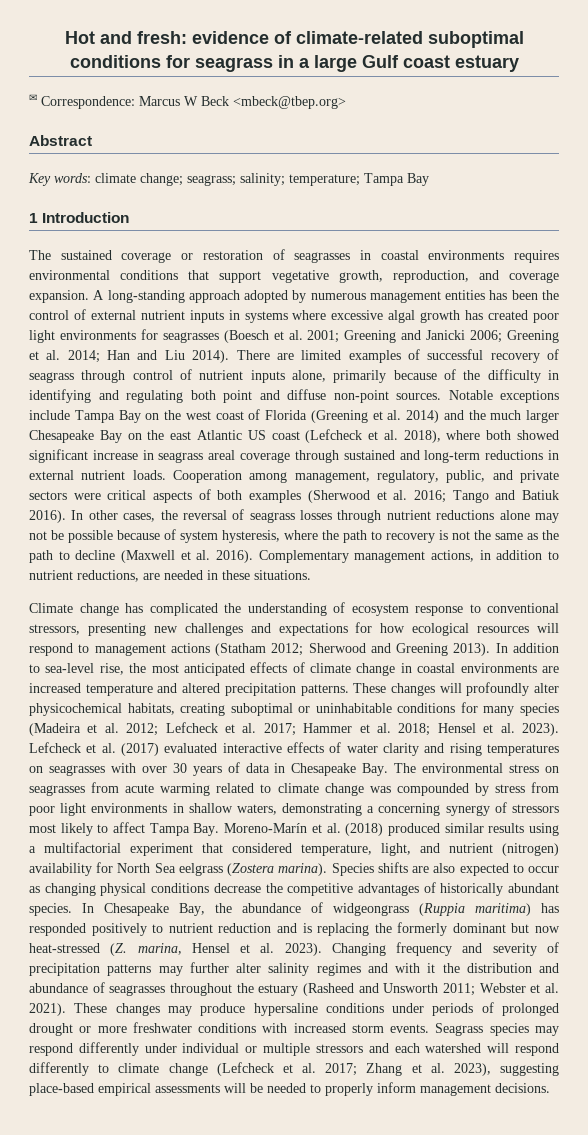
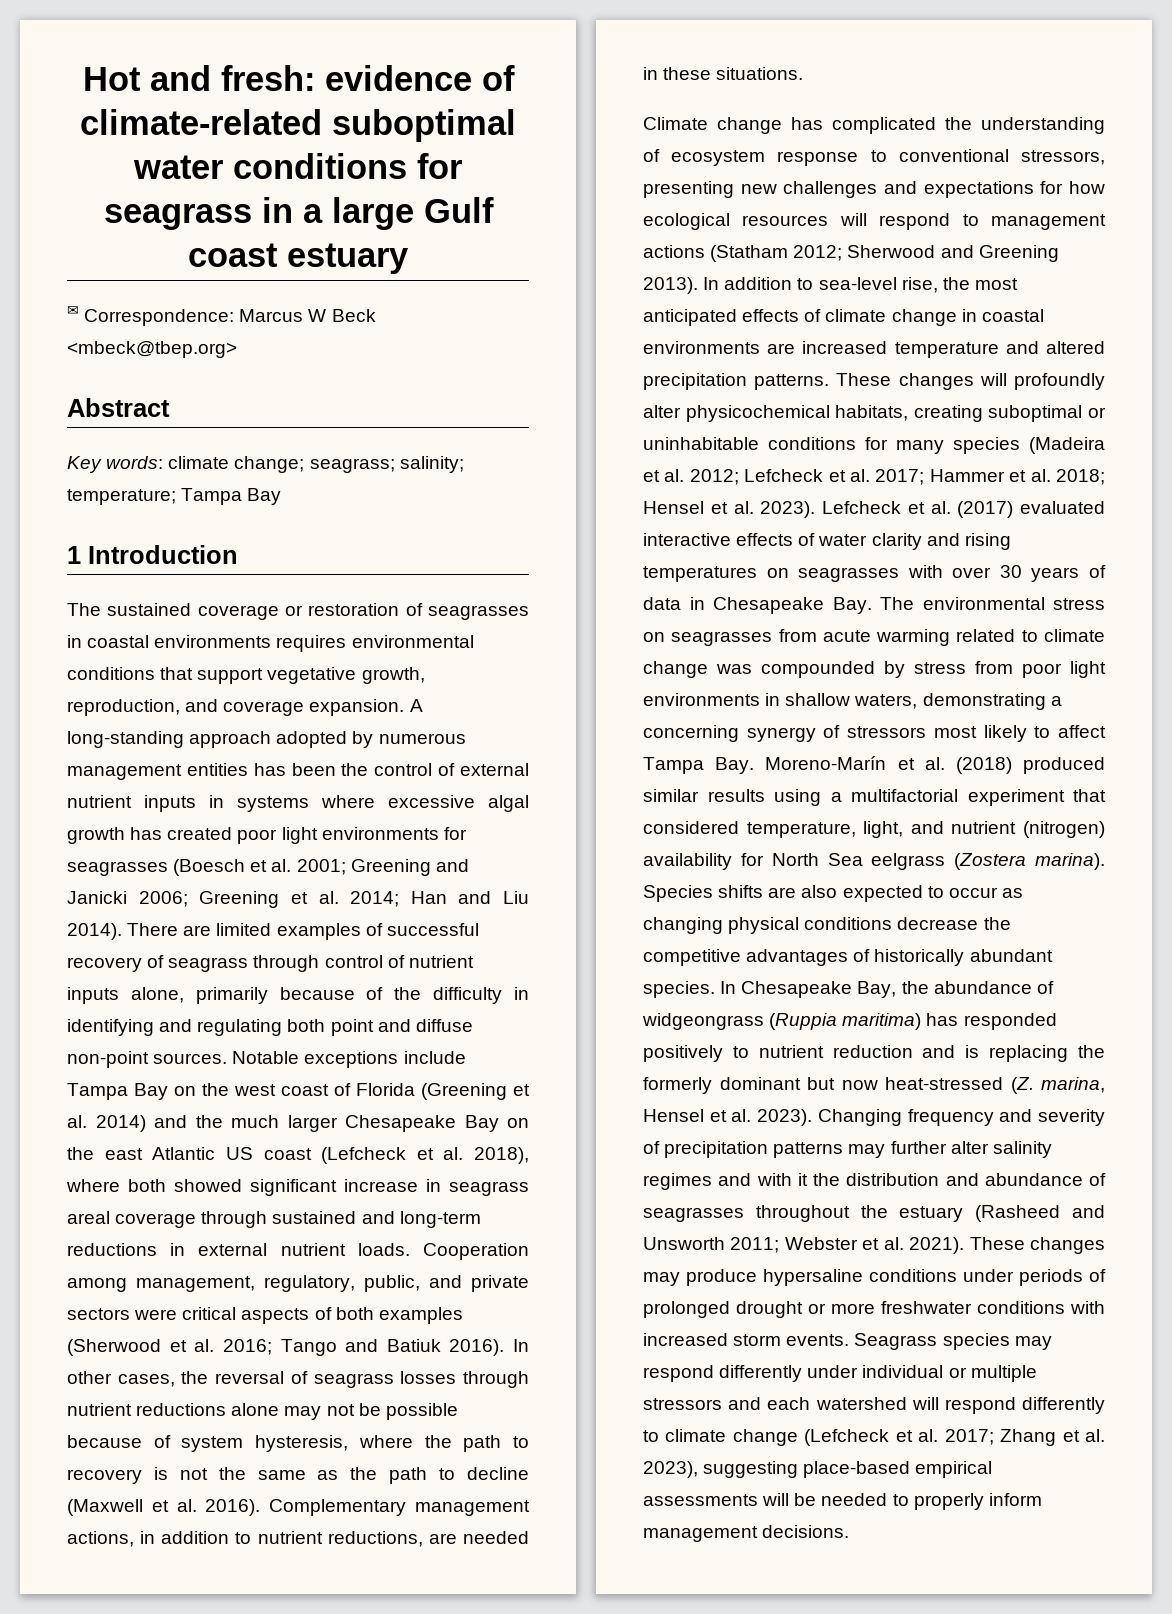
- Hot and fresh: evidence of climate-related suboptimal conditions for seagrass in a large Gulf coast estuary
+ Hot and fresh: evidence of climate-related suboptimal water conditions for seagrass in a large Gulf coast estuary

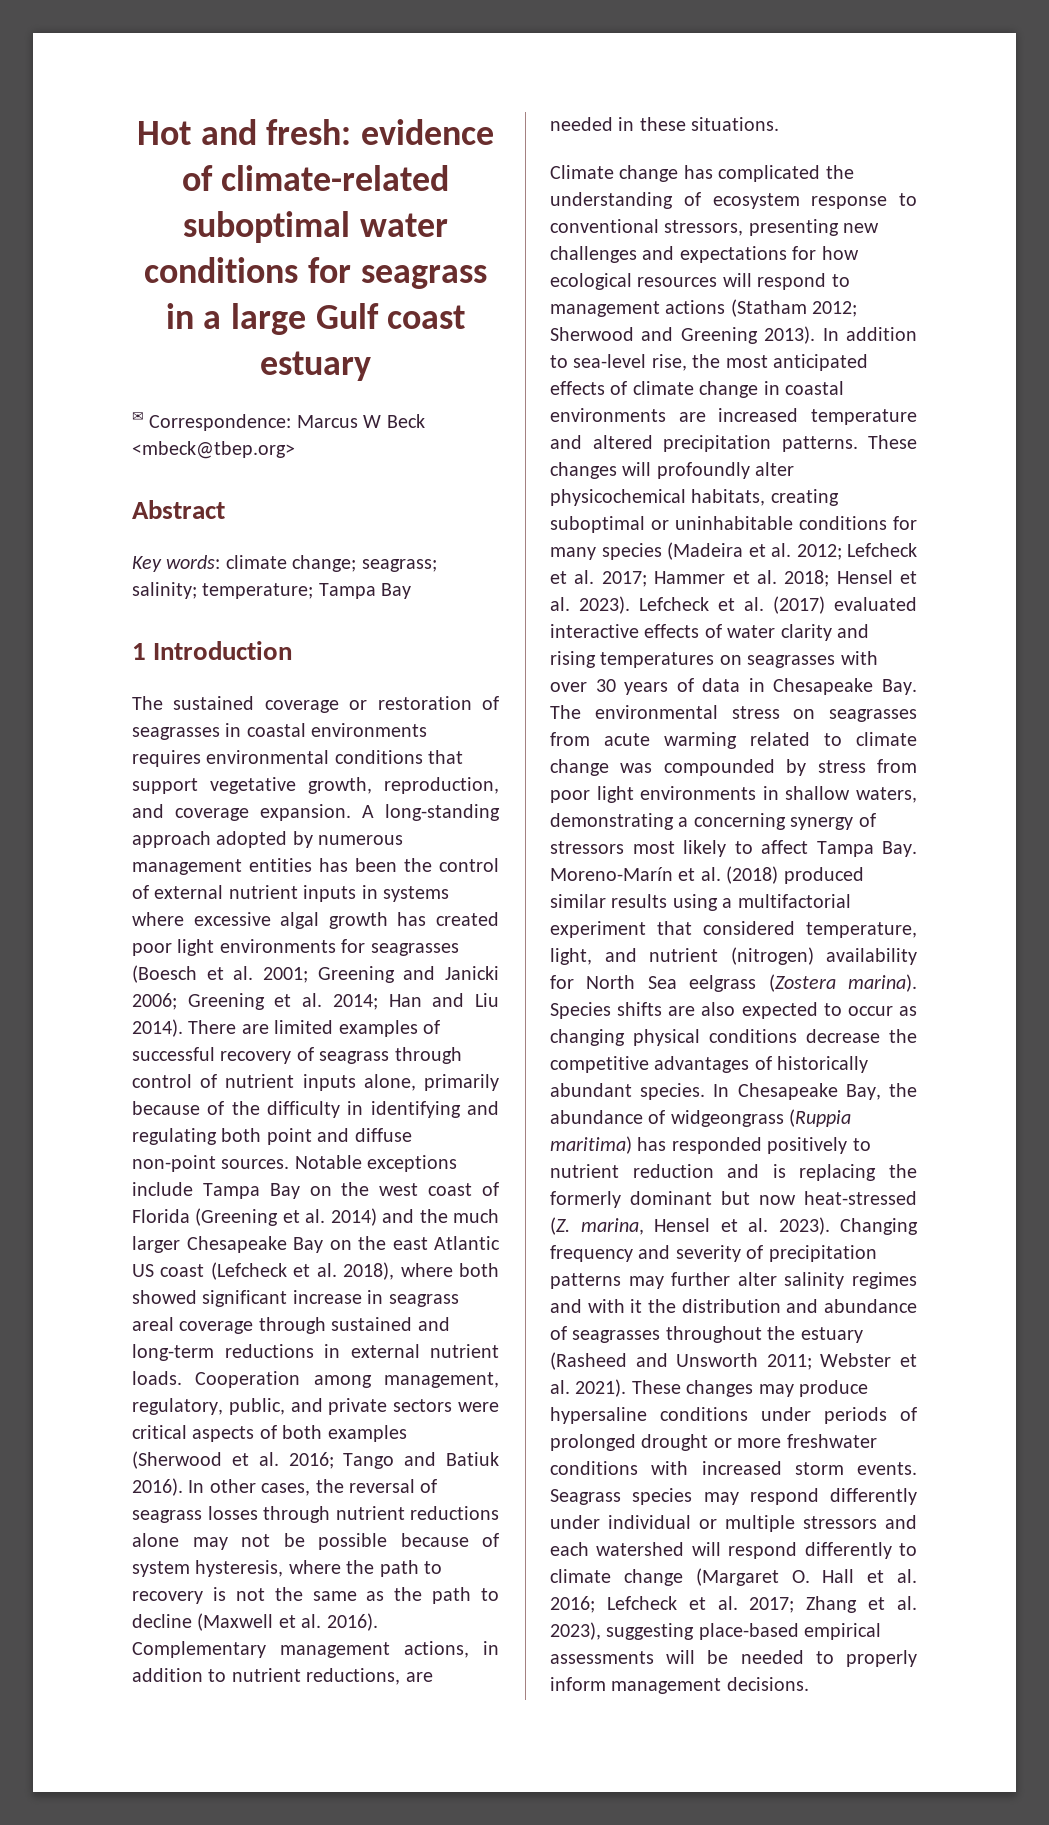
- Seagrass species may respond differently under individual or multiple stressors and each watershed will respond differently to climate change (Lefcheck et al. 2017; Zhang et al. 2023), suggesting place-based empirical assessments will be needed to properly inform management decisions.
+ Seagrass species may respond differently under individual or multiple stressors and each watershed will respond differently to climate change (Margaret O. Hall et al. 2016; Lefcheck et al. 2017; Zhang et al. 2023), suggesting place-based empirical assessments will be needed to properly inform management decisions.

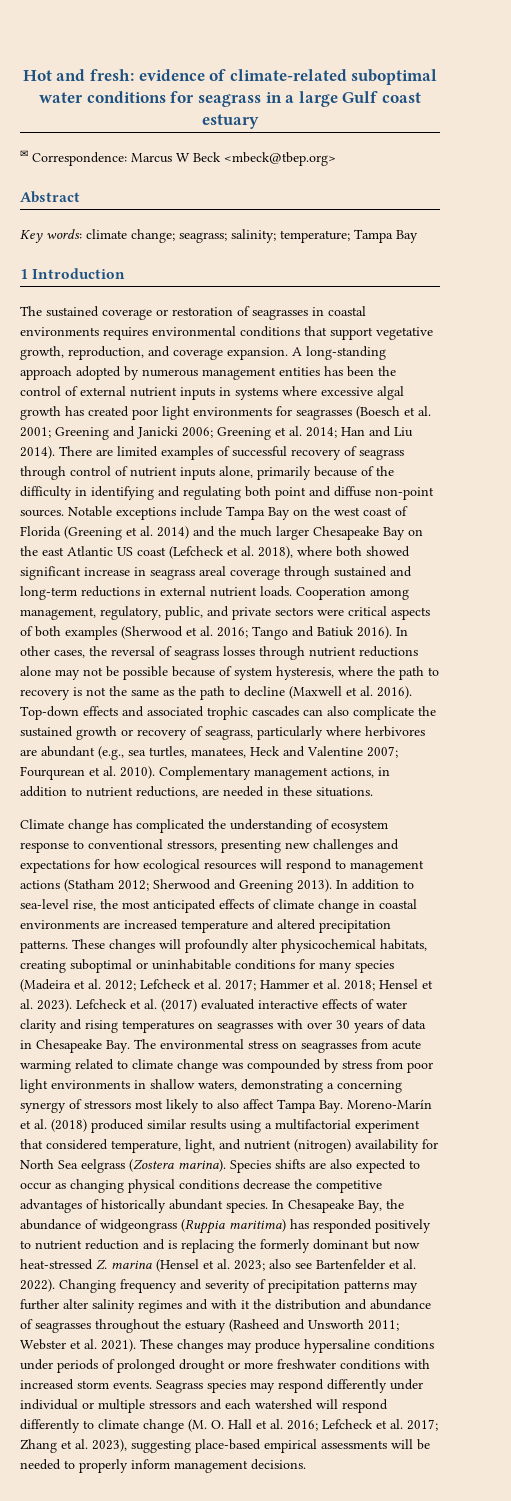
+ Top-down effects and associated trophic cascades can also complicate the sustained growth or recovery of seagrass, particularly where herbivores are abundant (e.g., sea turtles, manatees, Heck and Valentine 2007; Fourqurean et al. 2010).
- Lefcheck et al. (2017) evaluated interactive effects of water clarity and rising temperatures on seagrasses with over 30 years of data in Chesapeake Bay. The environmental stress on seagrasses from acute warming related to climate change was compounded by stress from poor light environments in shallow waters, demonstrating a concerning synergy of stressors most likely to affect Tampa Bay. Moreno-Marín et al. (2018) produced similar results using a multifactorial experiment that considered temperature, light, and nutrient (nitrogen) availability for North Sea eelgrass (Zostera marina).
+ Lefcheck et al. (2017) evaluated interactive effects of water clarity and rising temperatures on seagrasses with over 30 years of data in Chesapeake Bay. The environmental stress on seagrasses from acute warming related to climate change was compounded by stress from poor light environments in shallow waters, demonstrating a concerning synergy of stressors most likely to also affect Tampa Bay. Moreno-Marín et al. (2018) produced similar results using a multifactorial experiment that considered temperature, light, and nutrient (nitrogen) availability for North Sea eelgrass (Zostera marina).
- In Chesapeake Bay, the abundance of widgeongrass (Ruppia maritima) has responded positively to nutrient reduction and is replacing the formerly dominant but now heat-stressed (Z. marina, Hensel et al. 2023).
+ In Chesapeake Bay, the abundance of widgeongrass (Ruppia maritima) has responded positively to nutrient reduction and is replacing the formerly dominant but now heat-stressed Z. marina (Hensel et al. 2023; also see Bartenfelder et al. 2022).
- Seagrass species may respond differently under individual or multiple stressors and each watershed will respond differently to climate change (Margaret O. Hall et al. 2016; Lefcheck et al. 2017; Zhang et al. 2023), suggesting place-based empirical assessments will be needed to properly inform management decisions.
+ Seagrass species may respond differently under individual or multiple stressors and each watershed will respond differently to climate change (M. O. Hall et al. 2016; Lefcheck et al. 2017; Zhang et al. 2023), suggesting place-based empirical assessments will be needed to properly inform management decisions.

